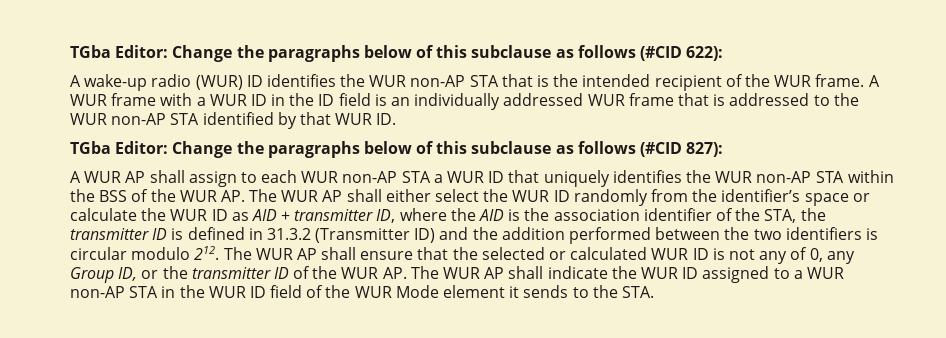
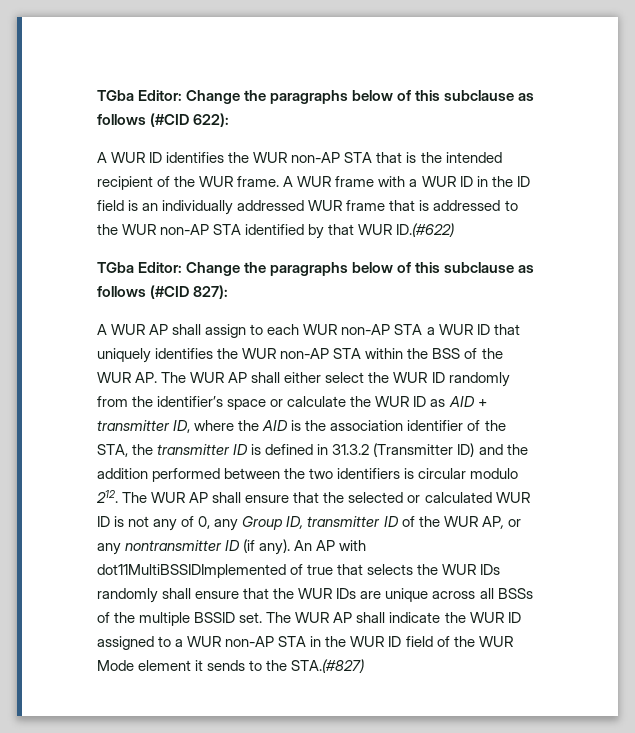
- A wake-up radio (WUR) ID identifies the WUR non-AP STA that is the intended recipient of the WUR frame.
+ A WUR ID identifies the WUR non-AP STA that is the intended recipient of the WUR frame.
- A WUR frame with a WUR ID in the ID field is an individually addressed WUR frame that is addressed to the WUR non-AP STA identified by that WUR ID.
+ A WUR frame with a WUR ID in the ID field is an individually addressed WUR frame that is addressed to the WUR non-AP STA identified by that WUR ID.(#622)
- A WUR AP shall assign to each WUR non-AP STA a WUR ID that uniquely identifies the WUR non-AP STA within the BSS of the WUR AP. The WUR AP shall either select the WUR ID randomly from the identifier’s space or calculate the WUR ID as AID + transmitter ID, where the AID is the association identifier of the STA, the transmitter ID is defined in 31.3.2 (Transmitter ID) and the addition performed between the two identifiers is circular modulo 212. The WUR AP shall ensure that the selected or calculated WUR ID is not any of 0, any Group ID, or the transmitter ID of the WUR AP. The WUR AP shall indicate the WUR ID assigned to a WUR non-AP STA in the WUR ID field of the WUR Mode element it sends to the STA.
+ A WUR AP shall assign to each WUR non-AP STA a WUR ID that uniquely identifies the WUR non-AP STA within the BSS of the WUR AP. The WUR AP shall either select the WUR ID randomly from the identifier’s space or calculate the WUR ID as AID + transmitter ID, where the AID is the association identifier of the STA, the transmitter ID is defined in 31.3.2 (Transmitter ID) and the addition performed between the two identifiers is circular modulo 212. The WUR AP shall ensure that the selected or calculated WUR ID is not any of 0, any Group ID, transmitter ID of the WUR AP, or any nontransmitter ID (if any). An AP with dot11MultiBSSIDImplemented of true that selects the WUR IDs randomly shall ensure that the WUR IDs are unique across all BSSs of the multiple BSSID set. The WUR AP shall indicate the WUR ID assigned to a WUR non-AP STA in the WUR ID field of the WUR Mode element it sends to the STA.(#827)

